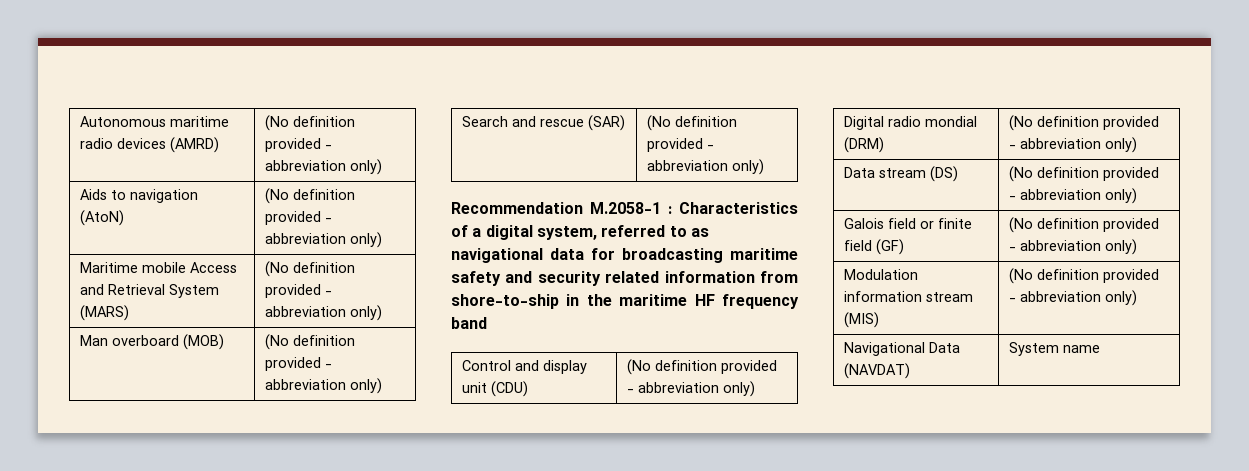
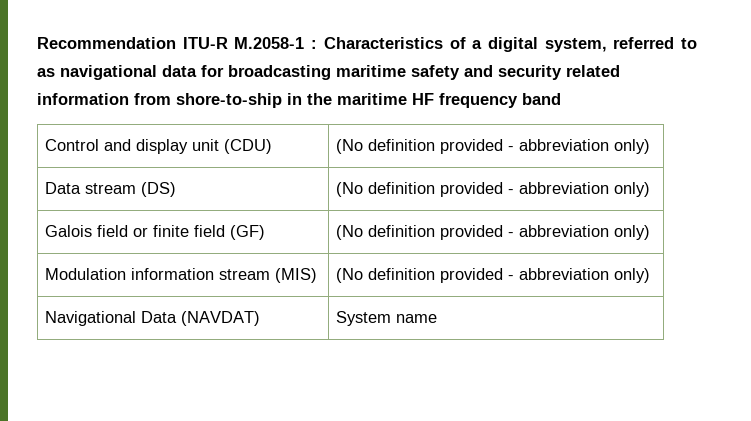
- Autonomous maritime radio devices (AMRD) | (No definition provided - abbreviation only)
- Aids to navigation (AtoN) | (No definition provided - abbreviation only)
- Maritime mobile Access and Retrieval System (MARS) | (No definition provided - abbreviation only)
- Man overboard (MOB) | (No definition provided - abbreviation only)
- Search and rescue (SAR) | (No definition provided - abbreviation only)
- Recommendation M.2058-1 : Characteristics of a digital system, referred to as navigational data for broadcasting maritime safety and security related information from shore-to-ship in the maritime HF frequency band
+ Recommendation ITU-R M.2058-1 : Characteristics of a digital system, referred to as navigational data for broadcasting maritime safety and security related information from shore-to-ship in the maritime HF frequency band
- Digital radio mondial (DRM) | (No definition provided - abbreviation only)

